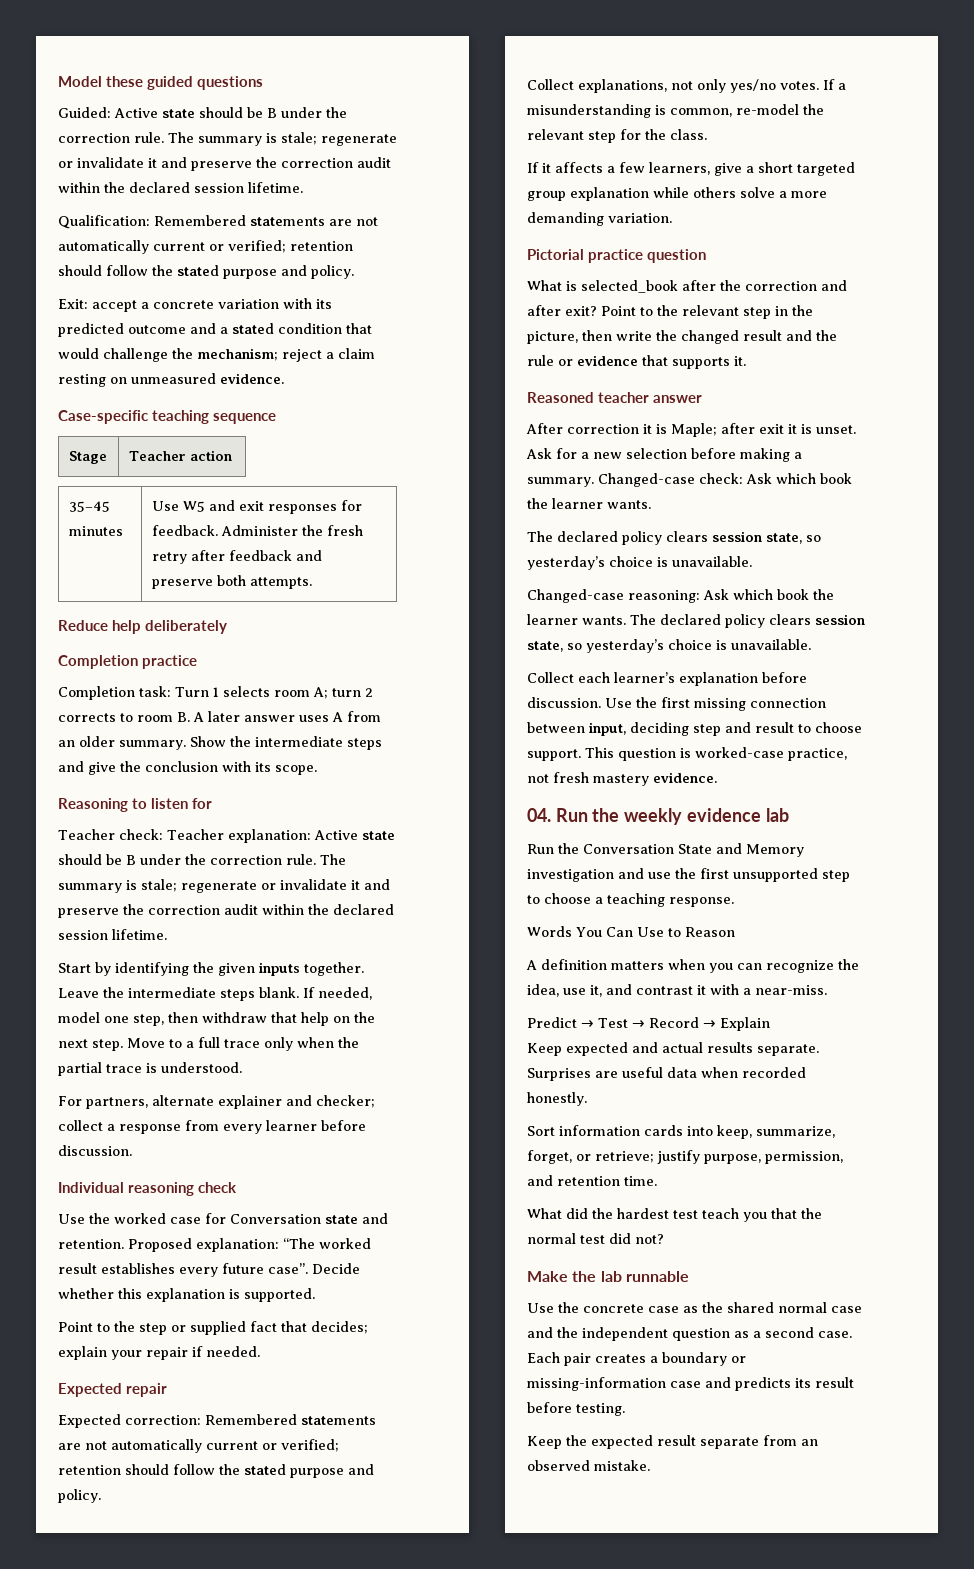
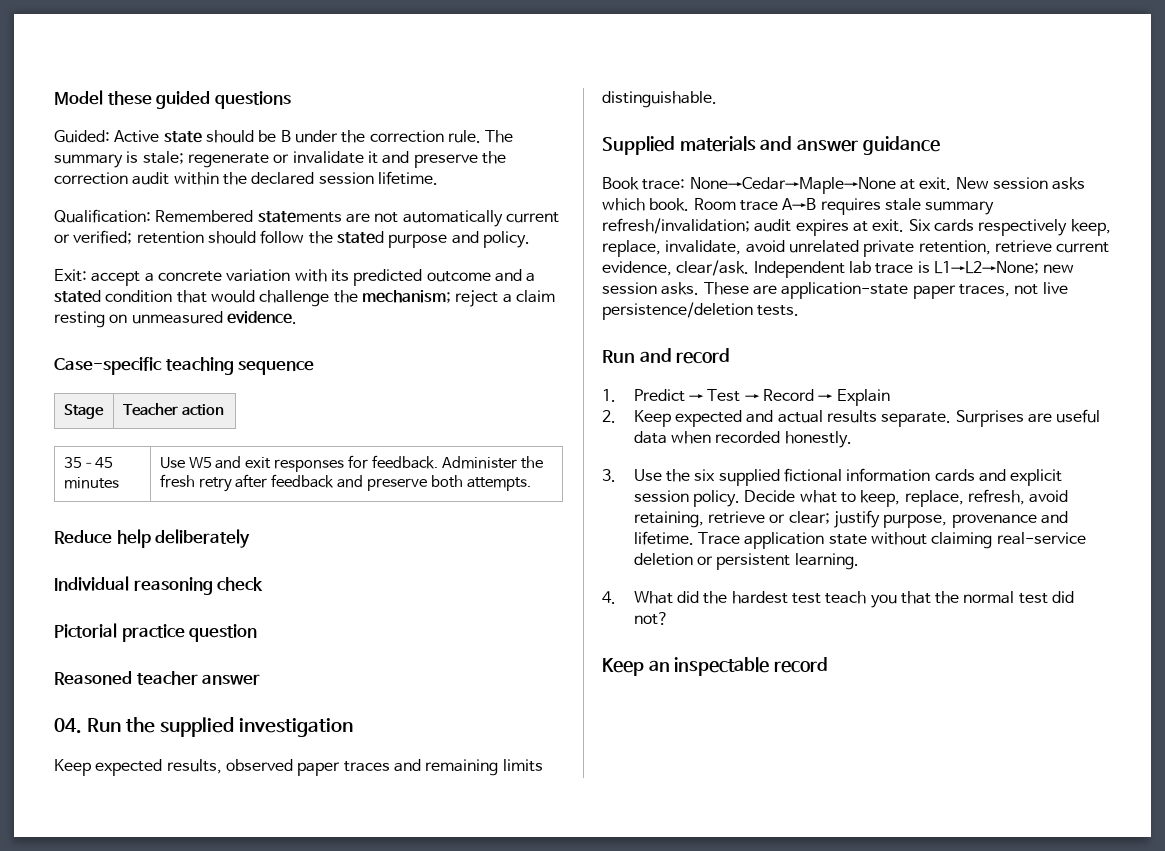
- Completion practice
- Completion task: Turn 1 selects room A; turn 2 corrects to room B. A later answer uses A from an older summary. Show the intermediate steps and give the conclusion with its scope.
- Reasoning to listen for
- Teacher check: Teacher explanation: Active state should be B under the correction rule. The summary is stale; regenerate or invalidate it and preserve the correction audit within the declared session lifetime.
- Start by identifying the given inputs together. Leave the intermediate steps blank. If needed, model one step, then withdraw that help on the next step. Move to a full trace only when the partial trace is understood.
- For partners, alternate explainer and checker; collect a response from every learner before discussion.
  Individual reasoning check
- Use the worked case for Conversation state and retention. Proposed explanation: “The worked result establishes every future case”. Decide whether this explanation is supported.
- Point to the step or supplied fact that decides; explain your repair if needed.
- Expected repair
- Expected correction: Remembered statements are not automatically current or verified; retention should follow the stated purpose and policy.
- Collect explanations, not only yes/no votes. If a misunderstanding is common, re-model the relevant step for the class.
- If it affects a few learners, give a short targeted group explanation while others solve a more demanding variation.
  Pictorial practice question
- What is selected_book after the correction and after exit? Point to the relevant step in the picture, then write the changed result and the rule or evidence that supports it.
  Reasoned teacher answer
- After correction it is Maple; after exit it is unset. Ask for a new selection before making a summary. Changed-case check: Ask which book the learner wants.
- The declared policy clears session state, so yesterday’s choice is unavailable.
- Changed-case reasoning: Ask which book the learner wants. The declared policy clears session state, so yesterday’s choice is unavailable.
- Collect each learner’s explanation before discussion. Use the first missing connection between input, deciding step and result to choose support. This question is worked-case practice, not fresh mastery evidence.
- 04. Run the weekly evidence lab
- Run the Conversation State and Memory investigation and use the first unsupported step to choose a teaching response.
- Words You Can Use to Reason
- A definition matters when you can recognize the idea, use it, and contrast it with a near-miss.
- Predict → Test → Record → Explain
+ 04. Run the supplied investigation
+ Keep expected results, observed paper traces and remaining limits distinguishable.
+ Supplied materials and answer guidance
+ Book trace: None→Cedar→Maple→None at exit. New session asks which book. Room trace A→B requires stale summary refresh/invalidation; audit expires at exit. Six cards respectively keep, replace, invalidate, avoid unrelated private retention, retrieve current evidence, clear/ask. Independent lab trace is L1→L2→None; new session asks. These are application-state paper traces, not live persistence/deletion tests.
+ Run and record
+ 1. Predict → Test → Record → Explain
- Keep expected and actual results separate.
+ 2. Keep expected and actual results separate.
- Sort information cards into keep, summarize, forget, or retrieve; justify purpose, permission, and retention time.
- What did the hardest test teach you that the normal test did not?
+ 3. Use the six supplied fictional information cards and explicit session policy. Decide what to keep, replace, refresh, avoid retaining, retrieve or clear; justify purpose, provenance and lifetime. Trace application state without claiming real-service deletion or persistent learning.
+ 4. What did the hardest test teach you that the normal test did not?
- Make the lab runnable
- Use the concrete case as the shared normal case and the independent question as a second case. Each pair creates a boundary or missing-information case and predicts its result before testing.
- Keep the expected result separate from an observed mistake.
+ Keep an inspectable record

